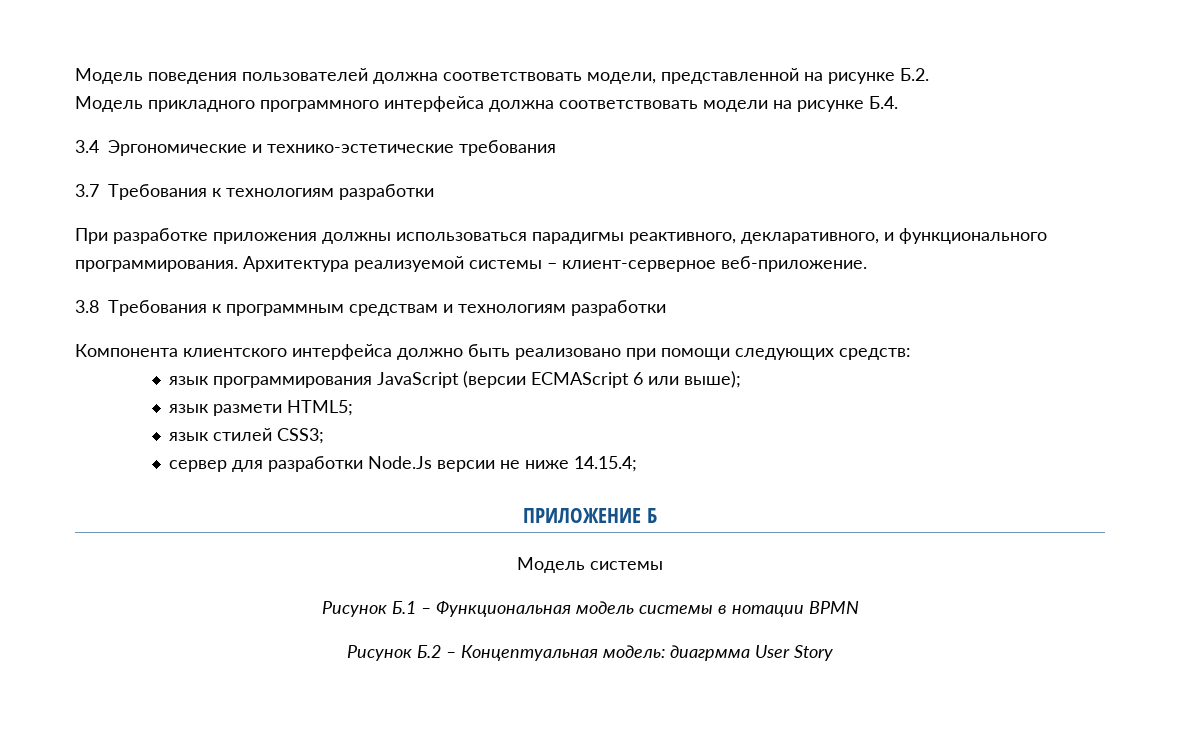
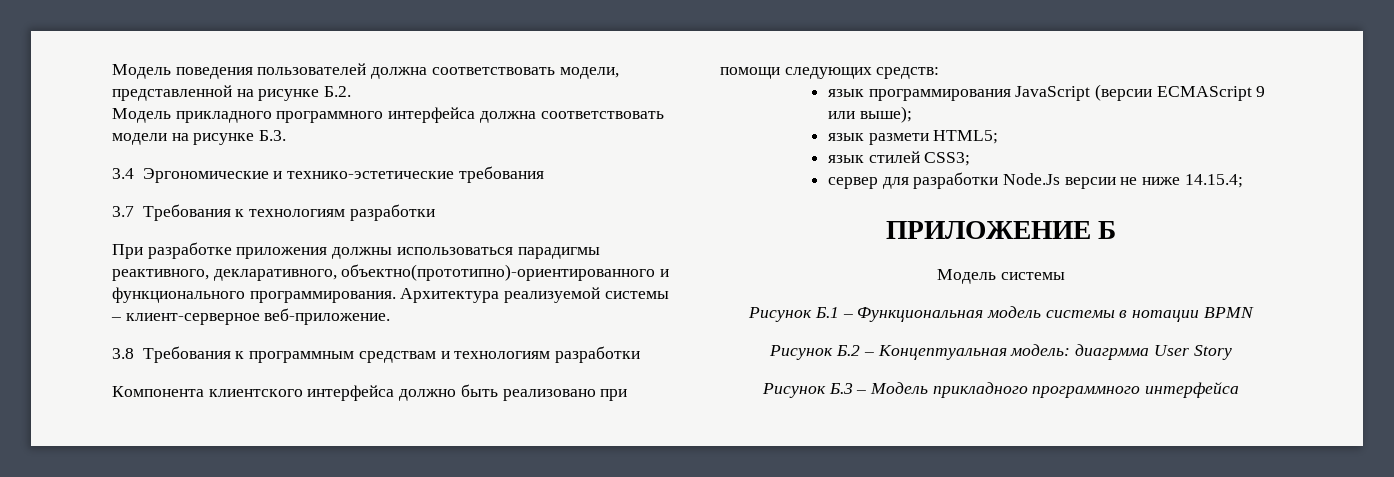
- Модель прикладного программного интерфейса должна соответствовать модели на рисунке Б.4.
+ Модель прикладного программного интерфейса должна соответствовать модели на рисунке Б.3.
- При разработке приложения должны использоваться парадигмы реактивного, декларативного, и функционального программирования.
+ При разработке приложения должны использоваться парадигмы реактивного, декларативного, объектно(прототипно)-ориентированного и функционального программирования.
- язык программирования JavaScript (версии ECMAScript 6 или выше);
+ язык программирования JavaScript (версии ECMAScript 9 или выше);
+ Рисунок Б.3 – Модель прикладного программного интерфейса

